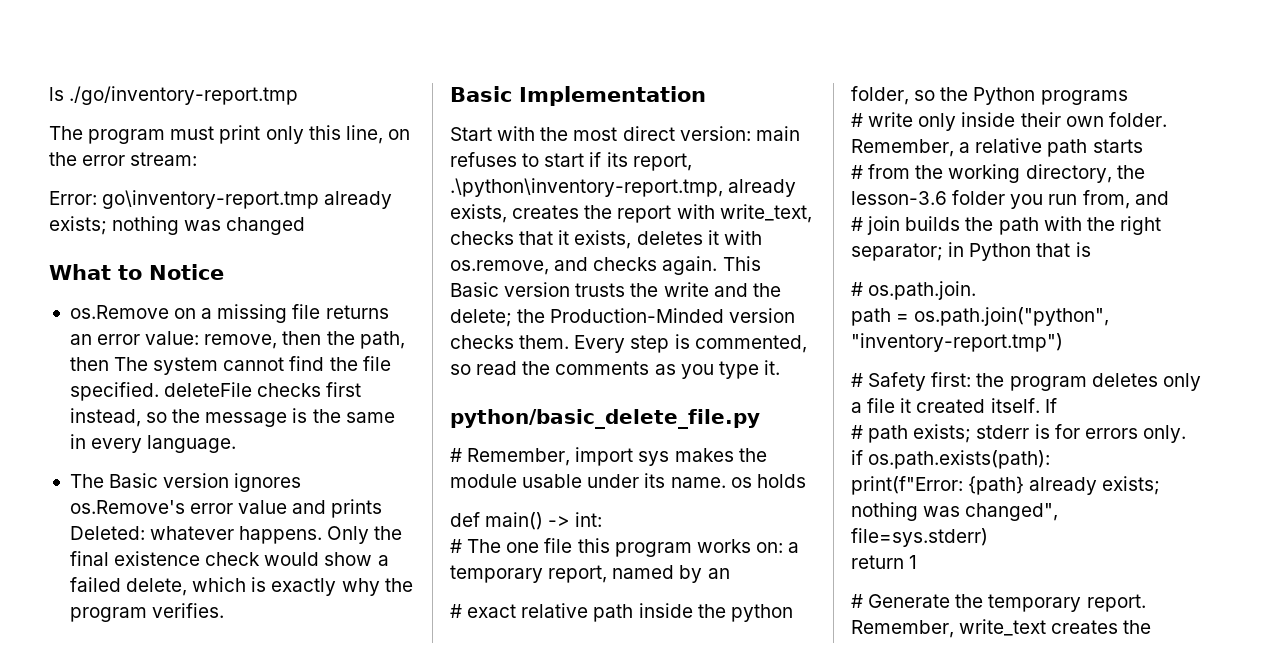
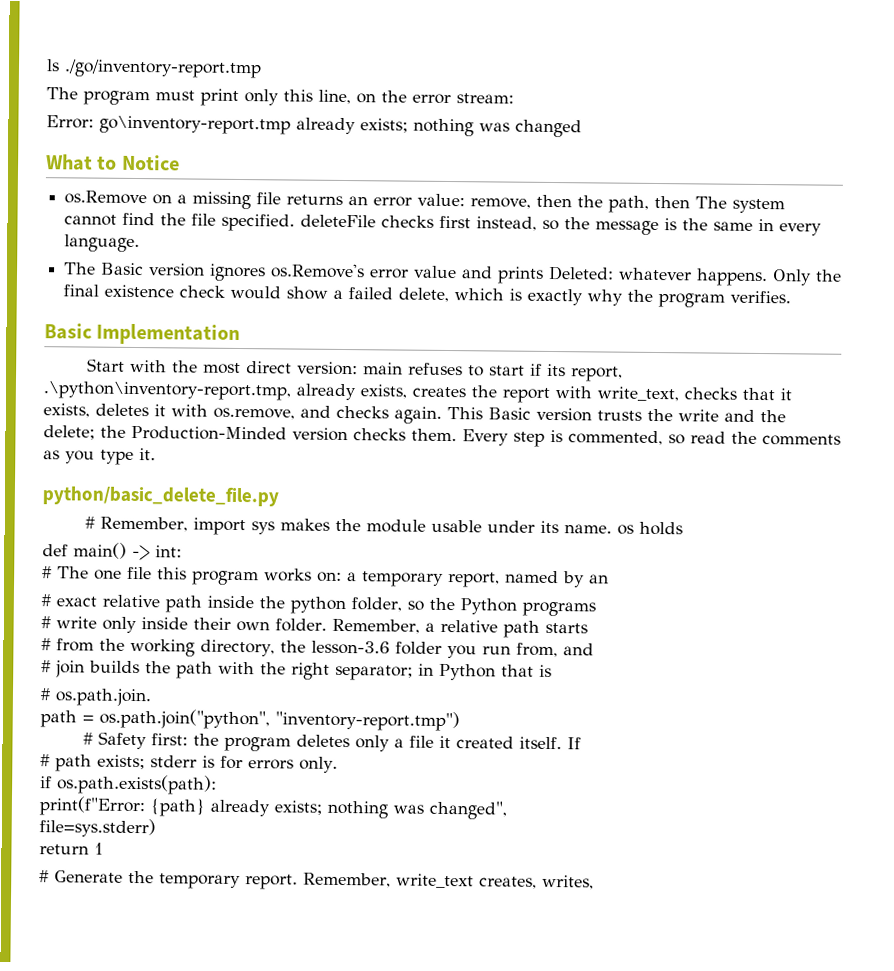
- Remember, write_text creates the
+ Remember, write_text creates, writes,

